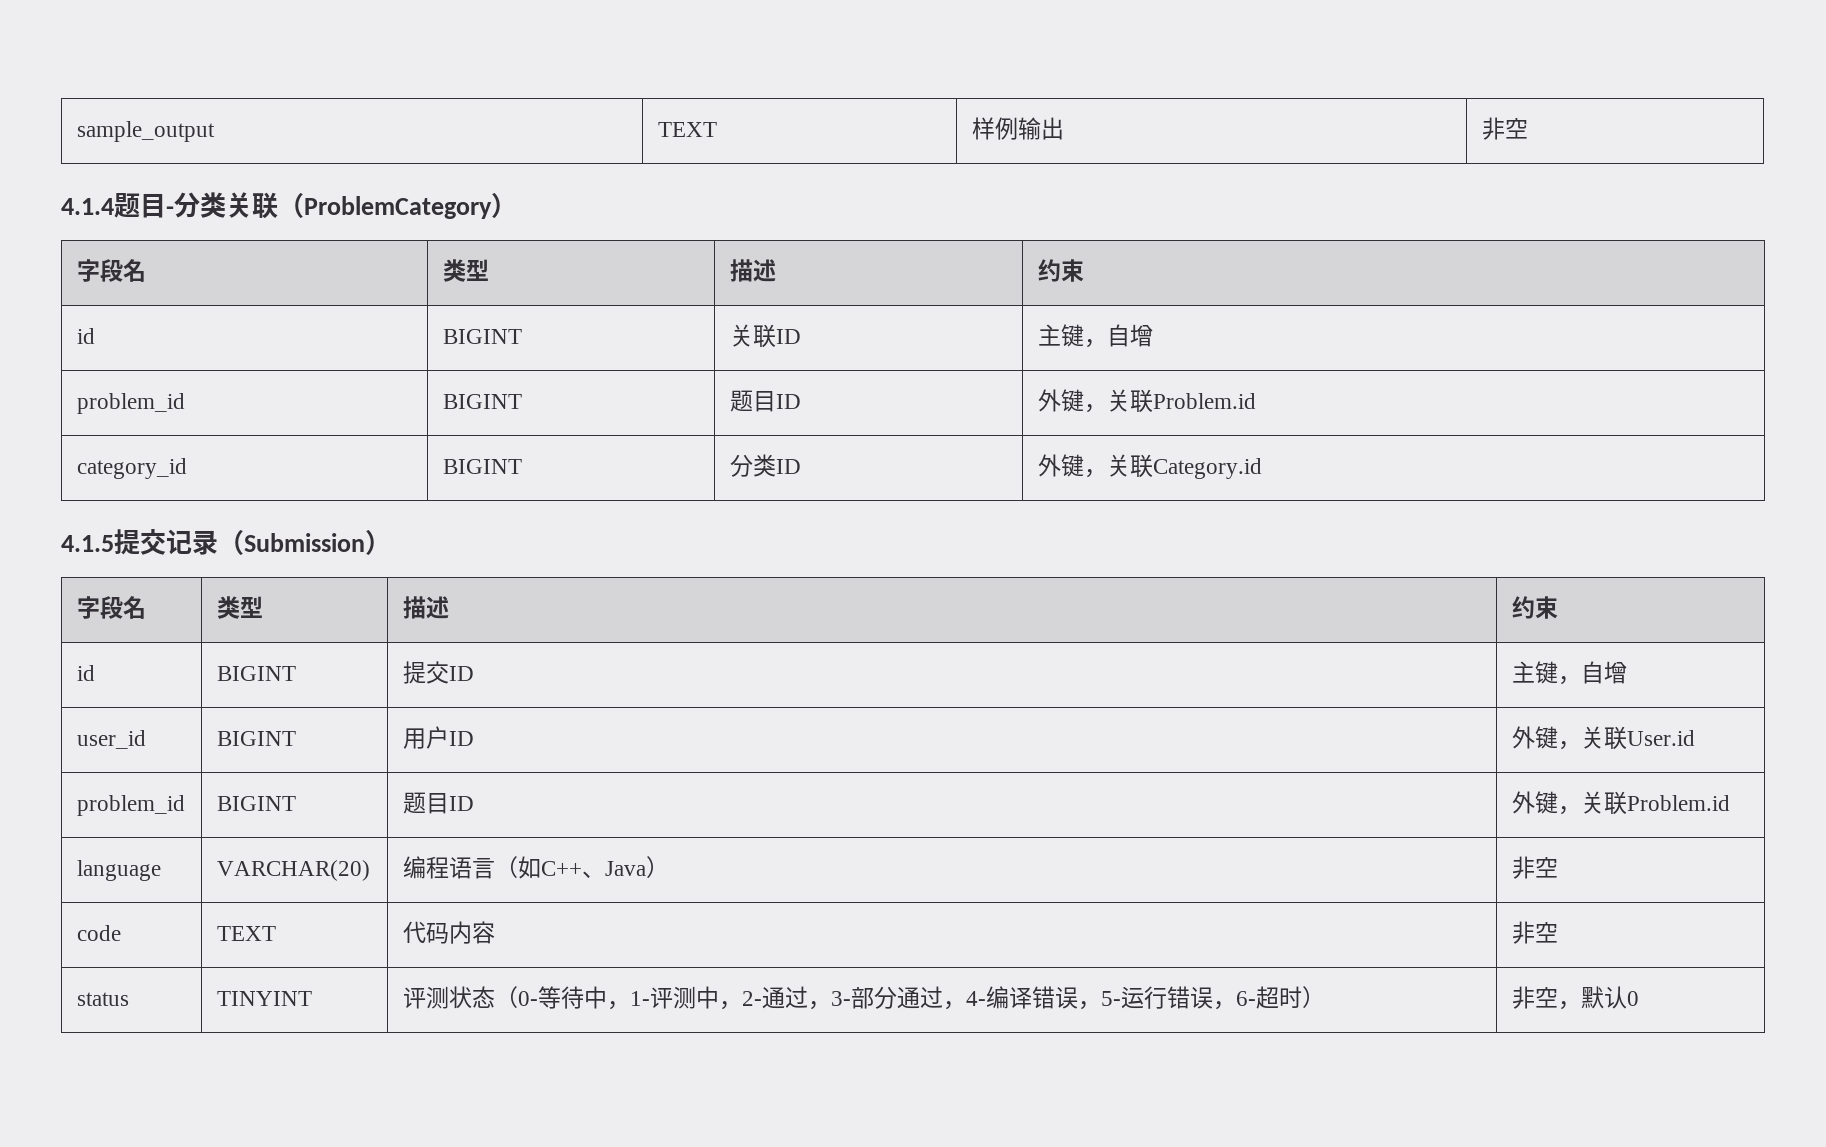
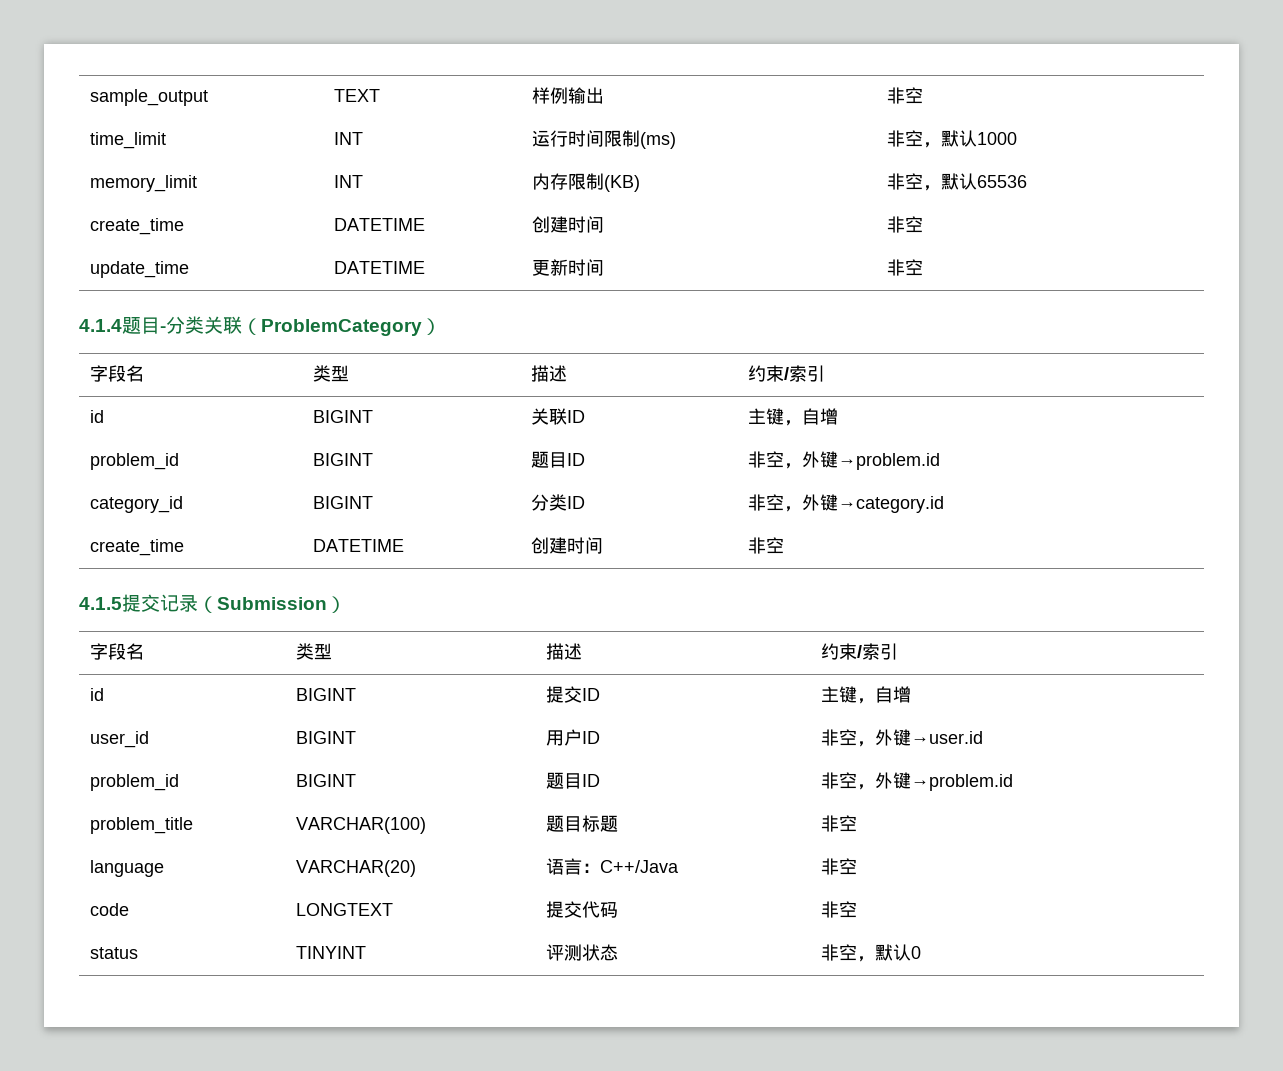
+ time_limit | INT | 运行时间限制(ms) | 非空，默认1000
+ memory_limit | INT | 内存限制(KB) | 非空，默认65536
+ create_time | DATETIME | 创建时间 | 非空
+ update_time | DATETIME | 更新时间 | 非空
  4.1.4题目-分类关联（ProblemCategory）
- 字段名 | 类型 | 描述 | 约束
+ 字段名 | 类型 | 描述 | 约束/索引
  id | BIGINT | 关联ID | 主键，自增
- problem_id | BIGINT | 题目ID | 外键，关联Problem.id
+ problem_id | BIGINT | 题目ID | 非空，外键→problem.id
- category_id | BIGINT | 分类ID | 外键，关联Category.id
+ category_id | BIGINT | 分类ID | 非空，外键→category.id
+ create_time | DATETIME | 创建时间 | 非空
  4.1.5提交记录（Submission）
- 字段名 | 类型 | 描述 | 约束
+ 字段名 | 类型 | 描述 | 约束/索引
- user_id | BIGINT | 用户ID | 外键，关联User.id
- problem_id | BIGINT | 题目ID | 外键，关联Problem.id
- language | VARCHAR(20) | 编程语言（如C++、Java） | 非空
+ user_id | BIGINT | 用户ID | 非空，外键→user.id
+ problem_id | BIGINT | 题目ID | 非空，外键→problem.id
+ problem_title | VARCHAR(100) | 题目标题 | 非空
+ language | VARCHAR(20) | 语言：C++/Java | 非空
- code | TEXT | 代码内容 | 非空
+ code | LONGTEXT | 提交代码 | 非空
- status | TINYINT | 评测状态（0-等待中，1-评测中，2-通过，3-部分通过，4-编译错误，5-运行错误，6-超时） | 非空，默认0
+ status | TINYINT | 评测状态 | 非空，默认0

